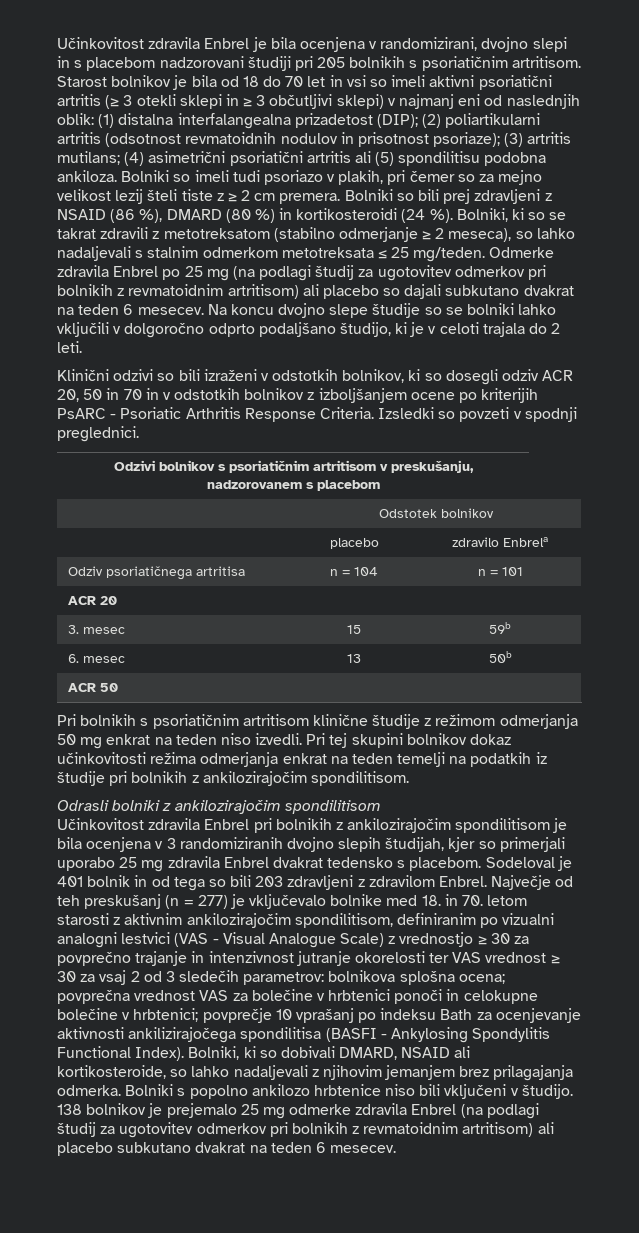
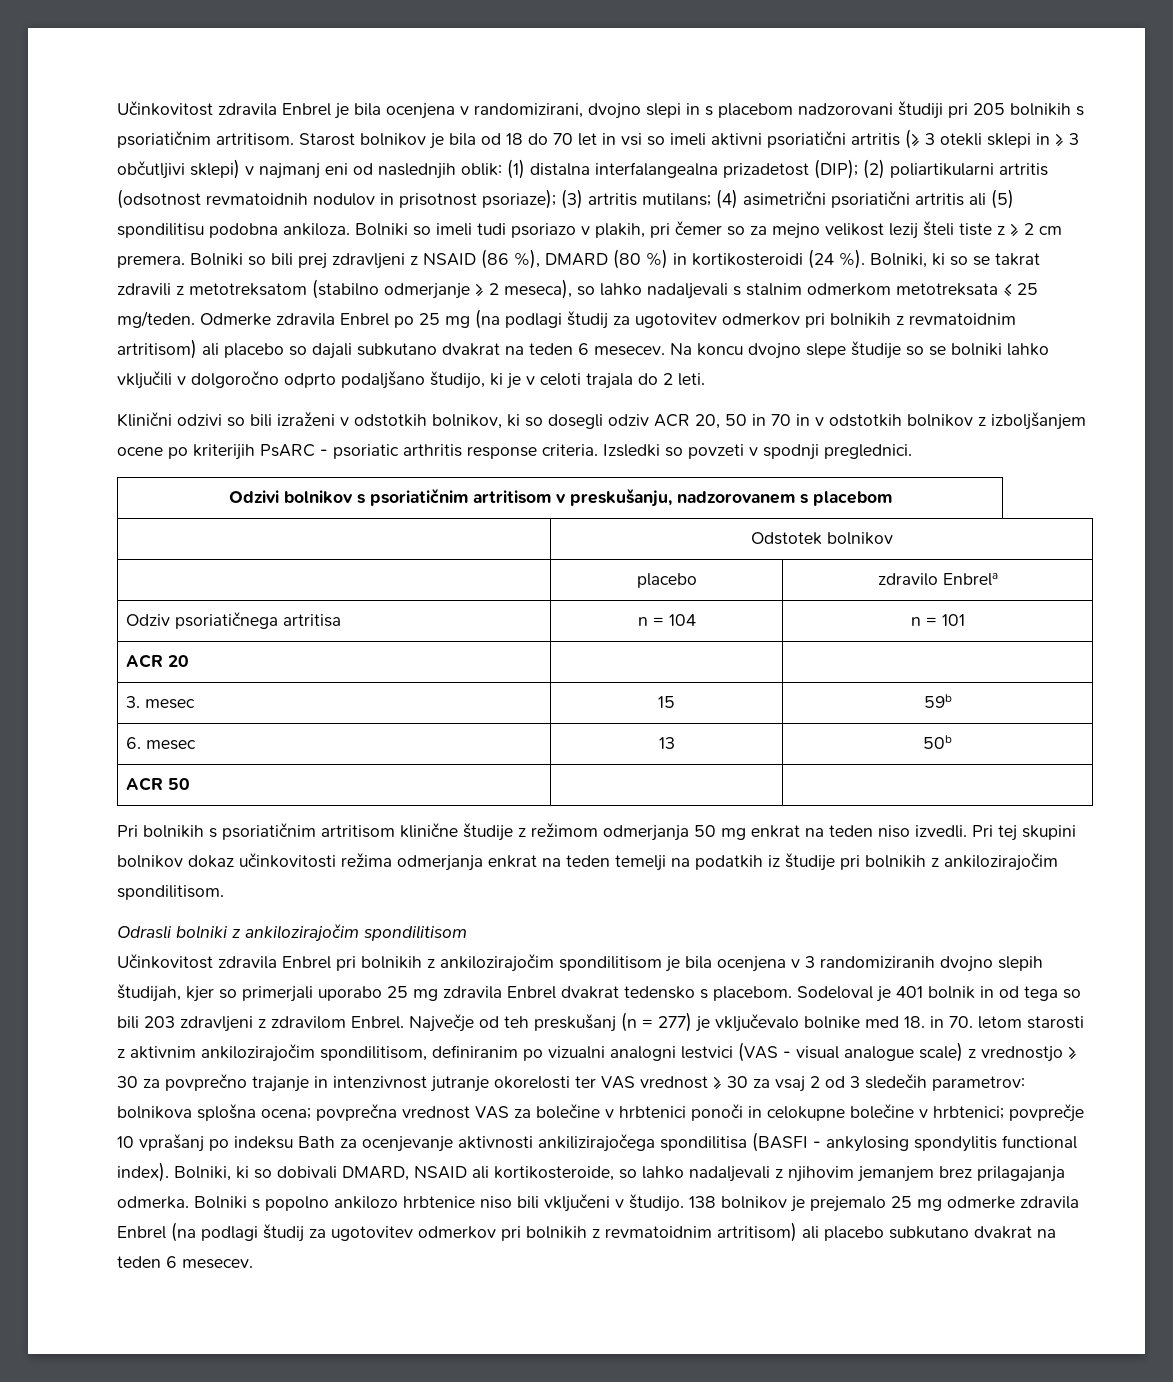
- Klinični odzivi so bili izraženi v odstotkih bolnikov, ki so dosegli odziv ACR 20, 50 in 70 in v odstotkih bolnikov z izboljšanjem ocene po kriterijih PsARC - Psoriatic Arthritis Response Criteria.
+ Klinični odzivi so bili izraženi v odstotkih bolnikov, ki so dosegli odziv ACR 20, 50 in 70 in v odstotkih bolnikov z izboljšanjem ocene po kriterijih PsARC - psoriatic arthritis response criteria.
- Največje od teh preskušanj (n = 277) je vključevalo bolnike med 18. in 70. letom starosti z aktivnim ankilozirajočim spondilitisom, definiranim po vizualni analogni lestvici (VAS - Visual Analogue Scale) z vrednostjo ≥ 30 za povprečno trajanje in intenzivnost jutranje okorelosti ter VAS vrednost ≥ 30 za vsaj 2 od 3 sledečih parametrov:
+ Največje od teh preskušanj (n = 277) je vključevalo bolnike med 18. in 70. letom starosti z aktivnim ankilozirajočim spondilitisom, definiranim po vizualni analogni lestvici (VAS - visual analogue scale) z vrednostjo ≥ 30 za povprečno trajanje in intenzivnost jutranje okorelosti ter VAS vrednost ≥ 30 za vsaj 2 od 3 sledečih parametrov:
- povprečje 10 vprašanj po indeksu Bath za ocenjevanje aktivnosti ankilizirajočega spondilitisa (BASFI - Ankylosing Spondylitis Functional Index).
+ povprečje 10 vprašanj po indeksu Bath za ocenjevanje aktivnosti ankilizirajočega spondilitisa (BASFI - ankylosing spondylitis functional index).

